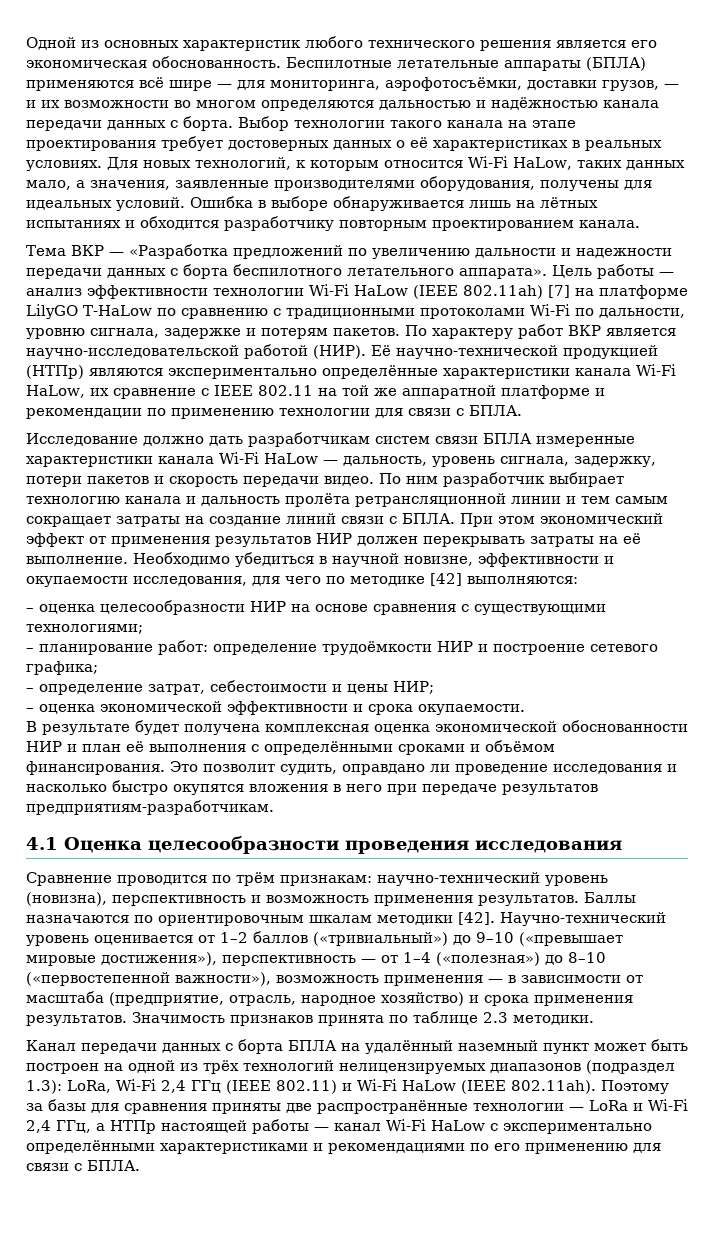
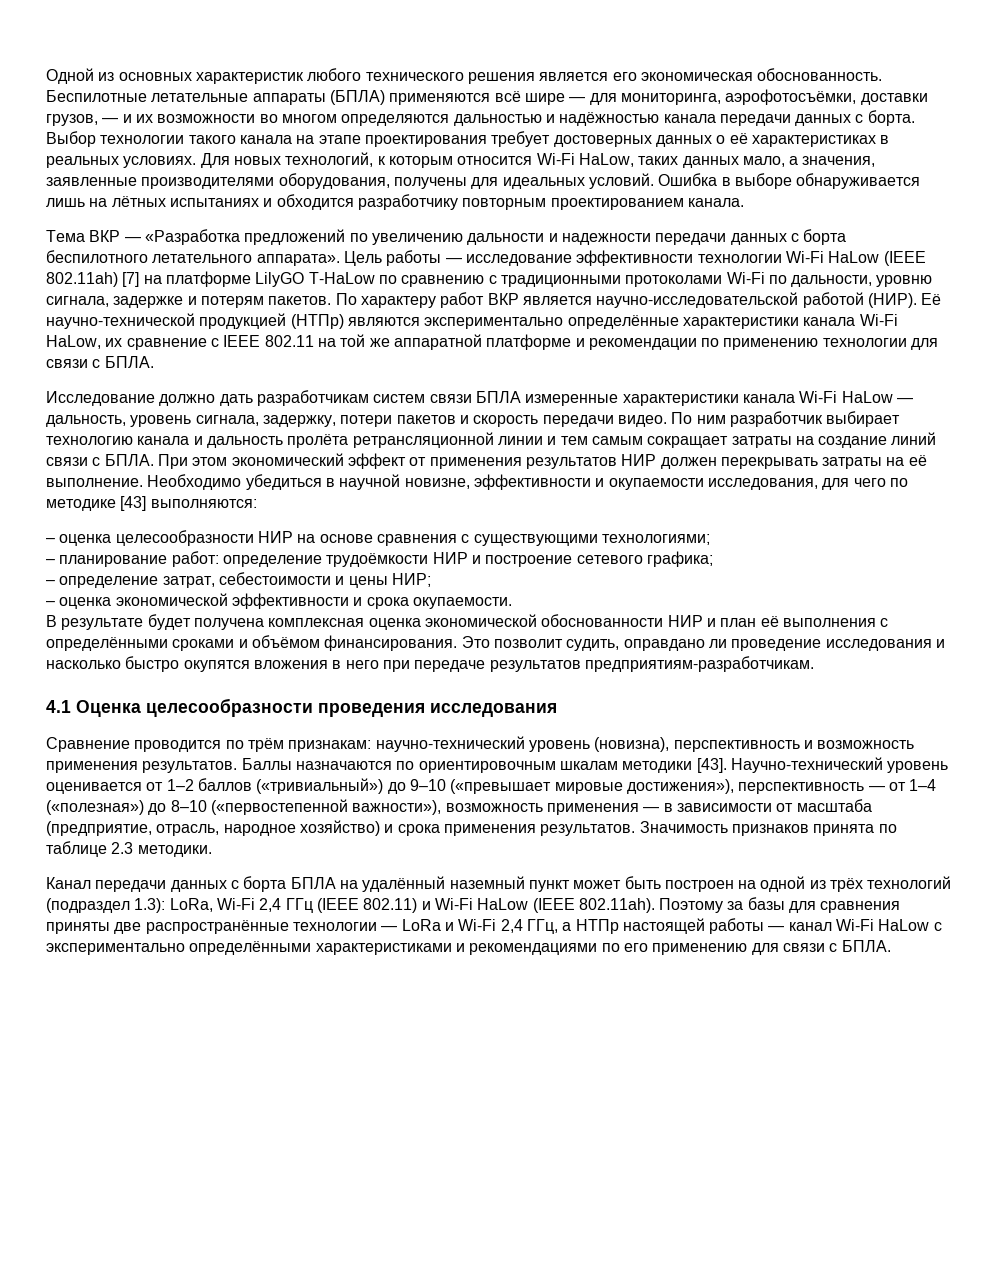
- Цель работы — анализ эффективности технологии Wi-Fi HaLow (IEEE 802.11ah) [7] на платформе LilyGO T-HaLow по сравнению с традиционными протоколами Wi-Fi по дальности, уровню сигнала, задержке и потерям пакетов.
+ Цель работы — исследование эффективности технологии Wi-Fi HaLow (IEEE 802.11ah) [7] на платформе LilyGO T-HaLow по сравнению с традиционными протоколами Wi-Fi по дальности, уровню сигнала, задержке и потерям пакетов.
- Необходимо убедиться в научной новизне, эффективности и окупаемости исследования, для чего по методике [42] выполняются:
+ Необходимо убедиться в научной новизне, эффективности и окупаемости исследования, для чего по методике [43] выполняются:
- Баллы назначаются по ориентировочным шкалам методики [42].
+ Баллы назначаются по ориентировочным шкалам методики [43].
- Канал передачи данных с борта БПЛА на удалённый наземный пункт может быть построен на одной из трёх технологий нелицензируемых диапазонов (подраздел 1.3):
+ Канал передачи данных с борта БПЛА на удалённый наземный пункт может быть построен на одной из трёх технологий (подраздел 1.3):

